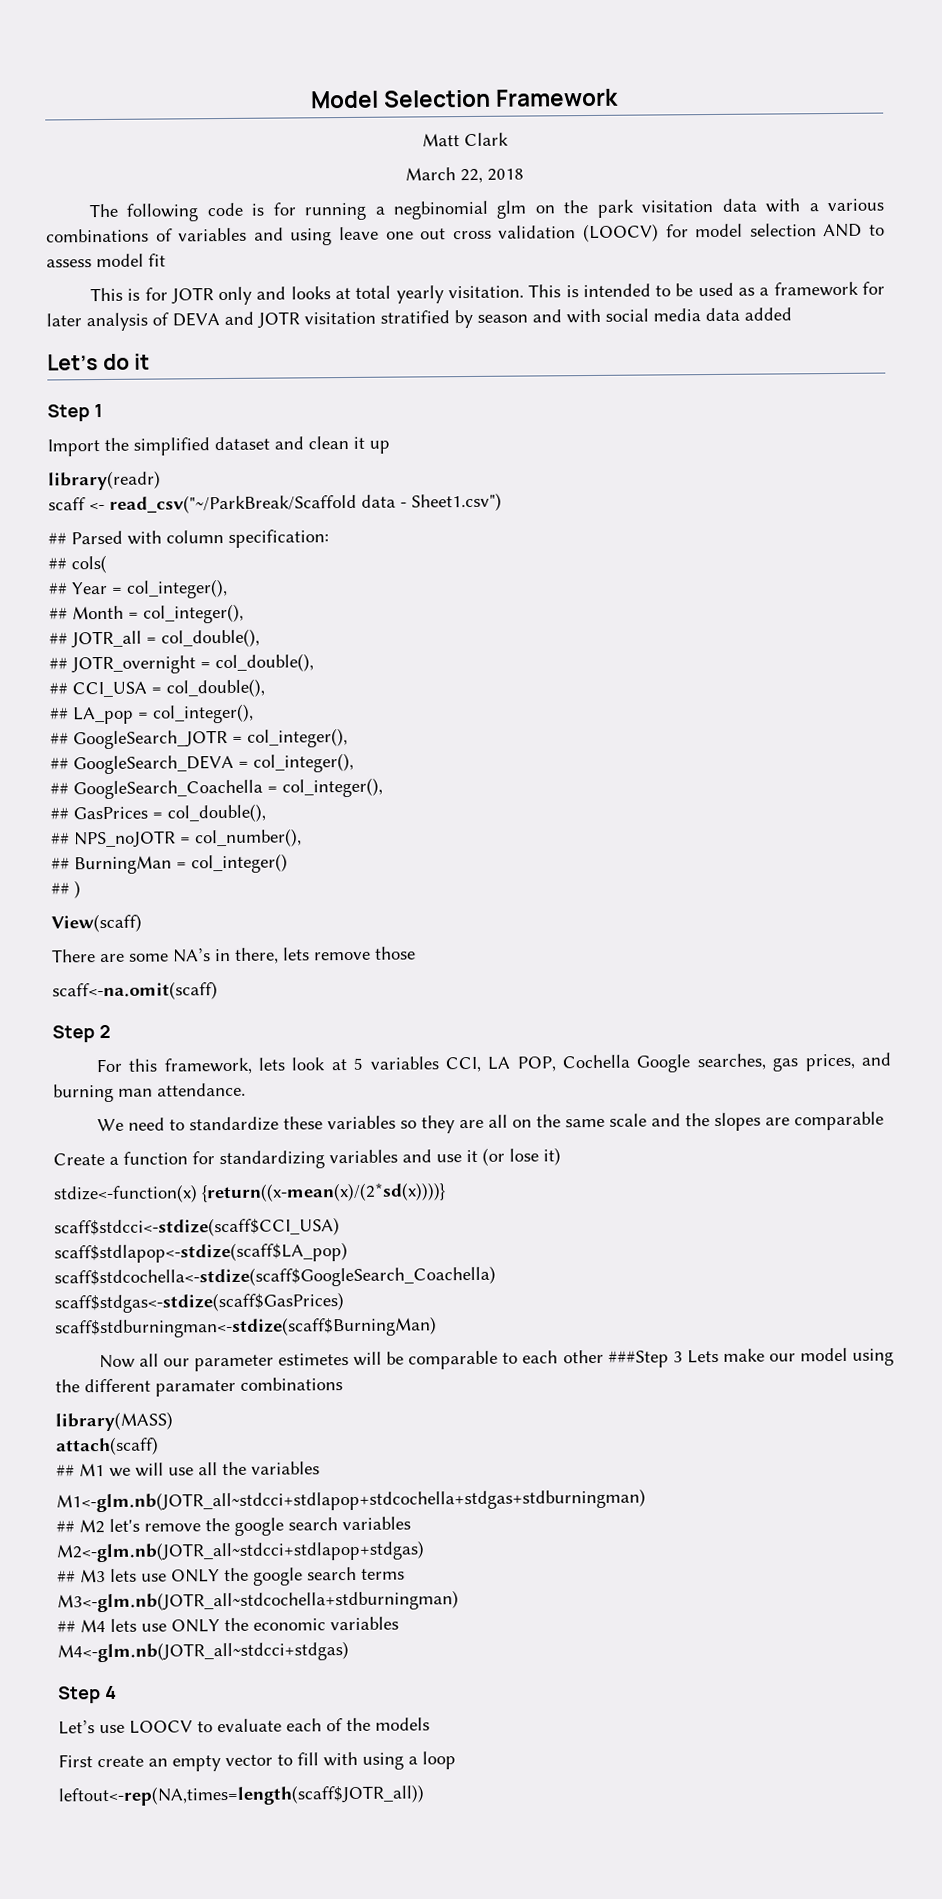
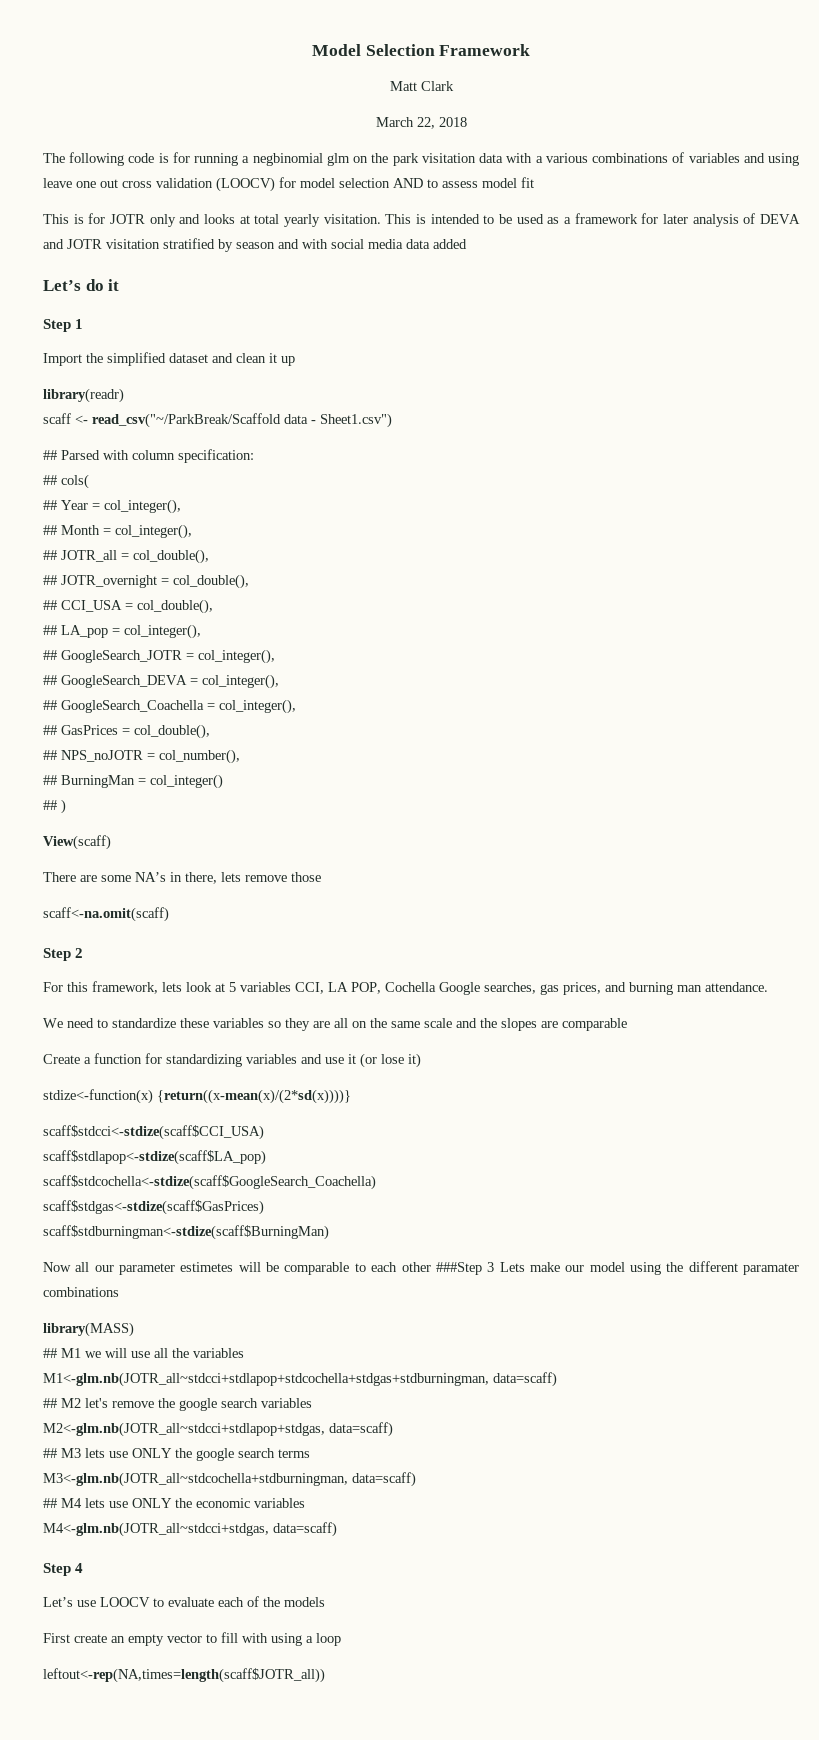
- attach(scaff)
- M1<-glm.nb(JOTR_all~stdcci+stdlapop+stdcochella+stdgas+stdburningman)
+ M1<-glm.nb(JOTR_all~stdcci+stdlapop+stdcochella+stdgas+stdburningman, data=scaff)
- M2<-glm.nb(JOTR_all~stdcci+stdlapop+stdgas)
+ M2<-glm.nb(JOTR_all~stdcci+stdlapop+stdgas, data=scaff)
- M3<-glm.nb(JOTR_all~stdcochella+stdburningman)
+ M3<-glm.nb(JOTR_all~stdcochella+stdburningman, data=scaff)
- M4<-glm.nb(JOTR_all~stdcci+stdgas)
+ M4<-glm.nb(JOTR_all~stdcci+stdgas, data=scaff)

